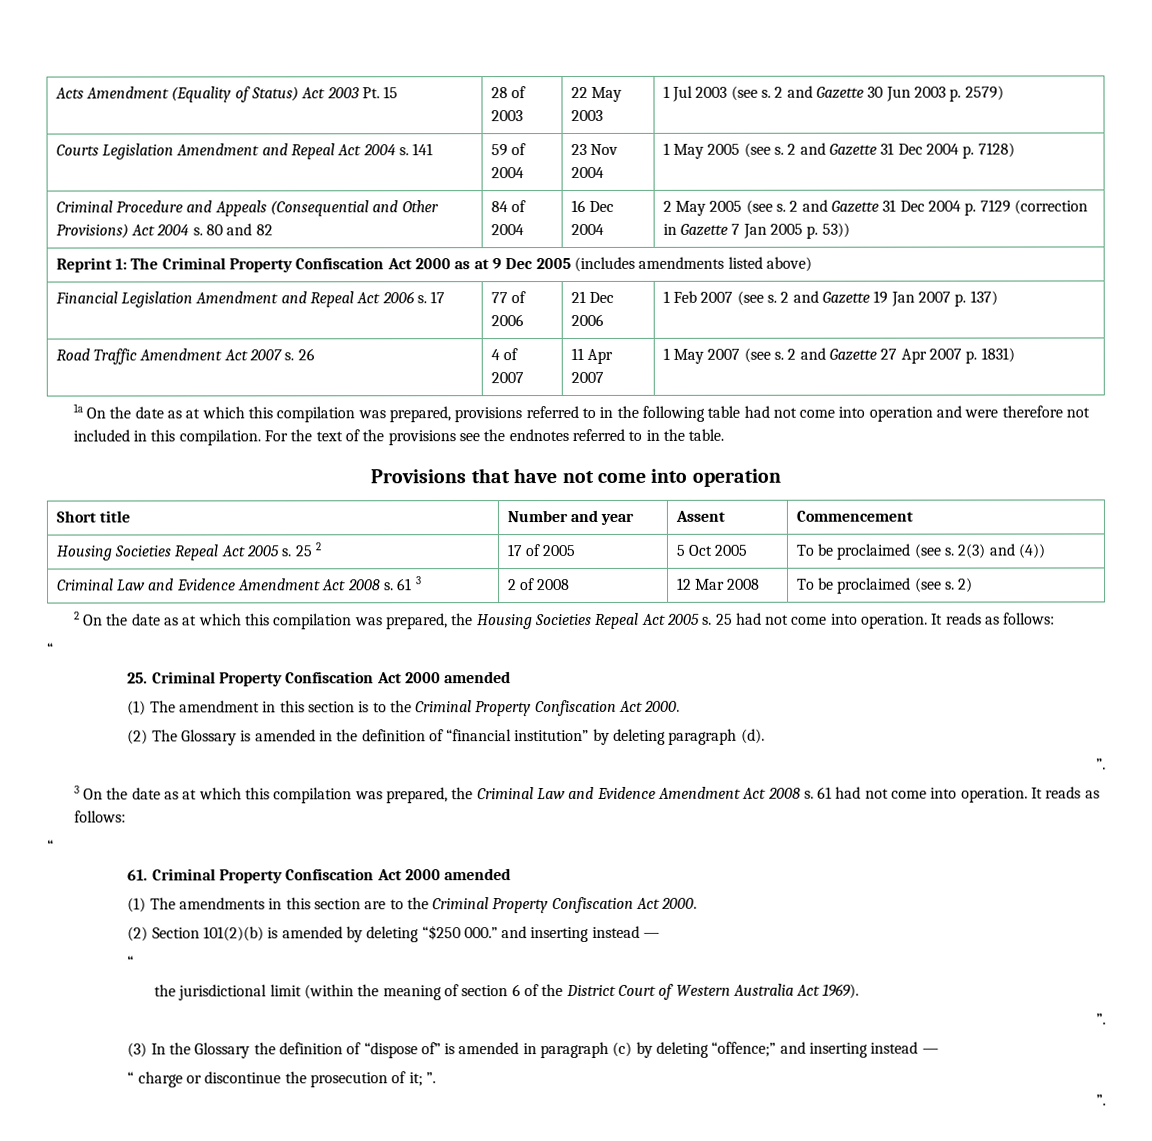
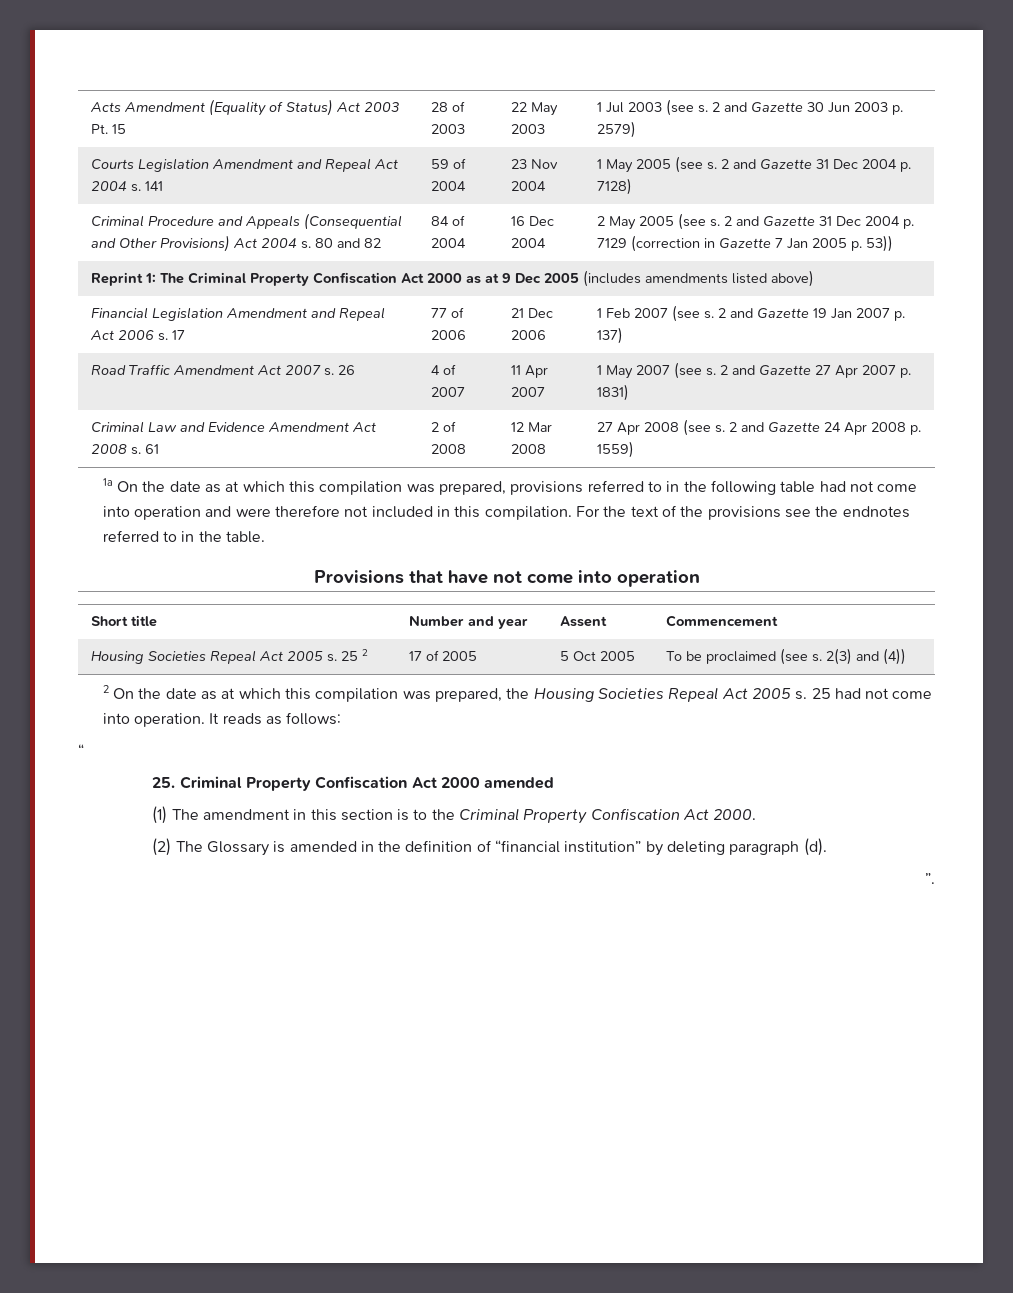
+ Criminal Law and Evidence Amendment Act 2008 s. 61 | 2 of 2008 | 12 Mar 2008 | 27 Apr 2008 (see s. 2 and Gazette 24 Apr 2008 p. 1559)
- Criminal Law and Evidence Amendment Act 2008 s. 61 3 | 2 of 2008 | 12 Mar 2008 | To be proclaimed (see s. 2)
- 3 On the date as at which this compilation was prepared, the Criminal Law and Evidence Amendment Act 2008 s. 61 had not come into operation. It reads as follows:
- “
- 61. Criminal Property Confiscation Act 2000 amended
- (1) The amendments in this section are to the Criminal Property Confiscation Act 2000.
- (2) Section 101(2)(b) is amended by deleting “$250 000.” and inserting instead —
- “
- the jurisdictional limit (within the meaning of section 6 of the District Court of Western Australia Act 1969).
- ”.
- (3) In the Glossary the definition of “dispose of” is amended in paragraph (c) by deleting “offence;” and inserting instead —
- “ charge or discontinue the prosecution of it; ”.
- ”.

